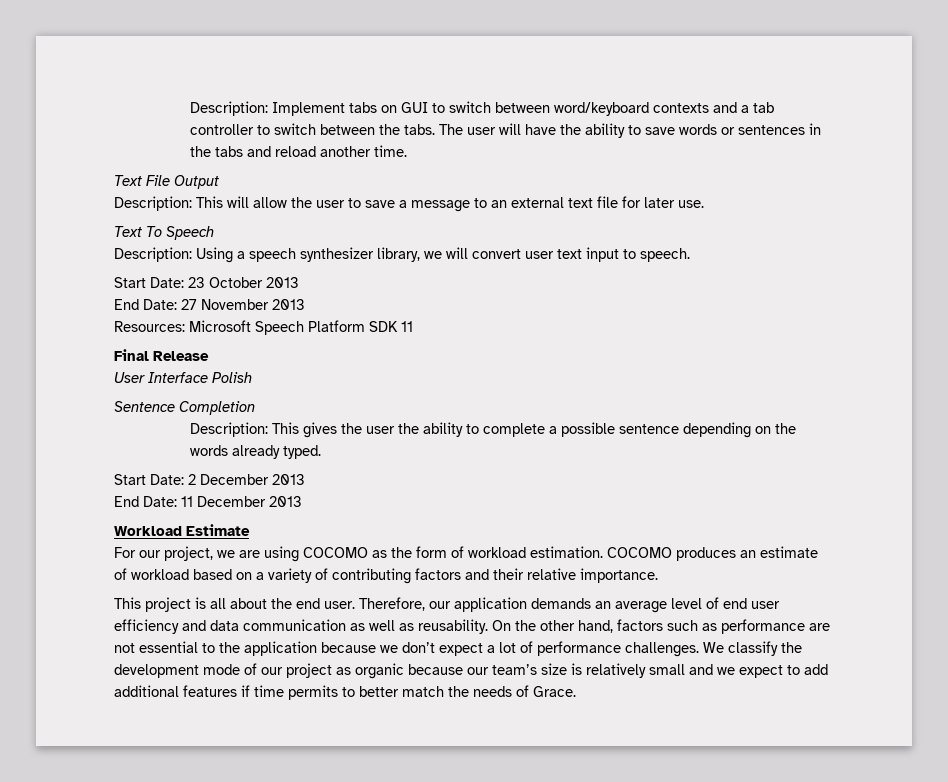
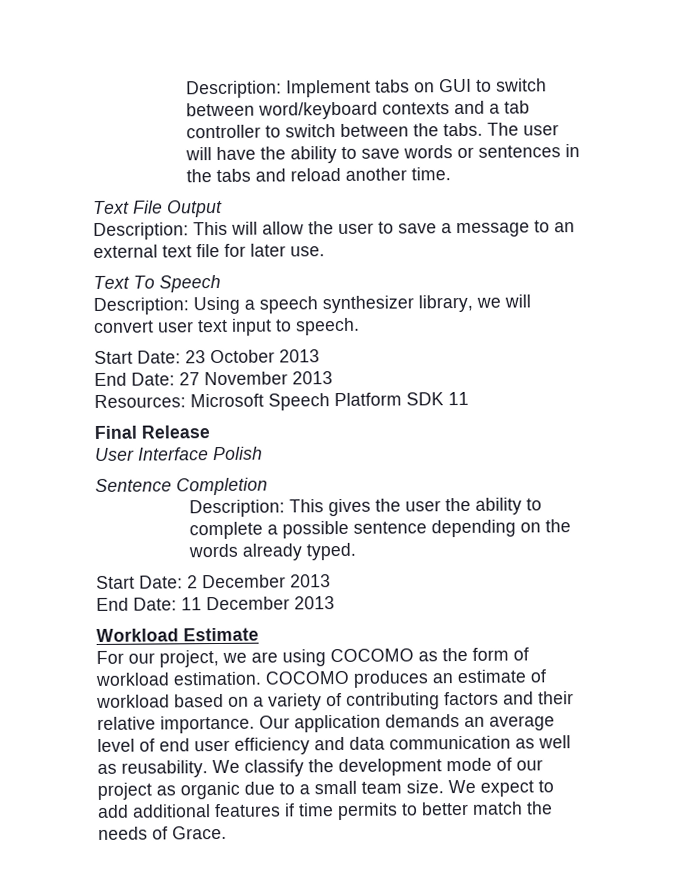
- COCOMO produces an estimate of workload based on a variety of contributing factors and their relative importance.
- This project is all about the end user. Therefore, our application demands an average level of end user efficiency and data communication as well as reusability.
+ COCOMO produces an estimate of workload based on a variety of contributing factors and their relative importance. Our application demands an average level of end user efficiency and data communication as well as reusability.
- On the other hand, factors such as performance are not essential to the application because we don’t expect a lot of performance challenges.
- We classify the development mode of our project as organic because our team’s size is relatively small and we expect to add additional features if time permits to better match the needs of Grace.
+ We classify the development mode of our project as organic due to a small team size. We expect to add additional features if time permits to better match the needs of Grace.

